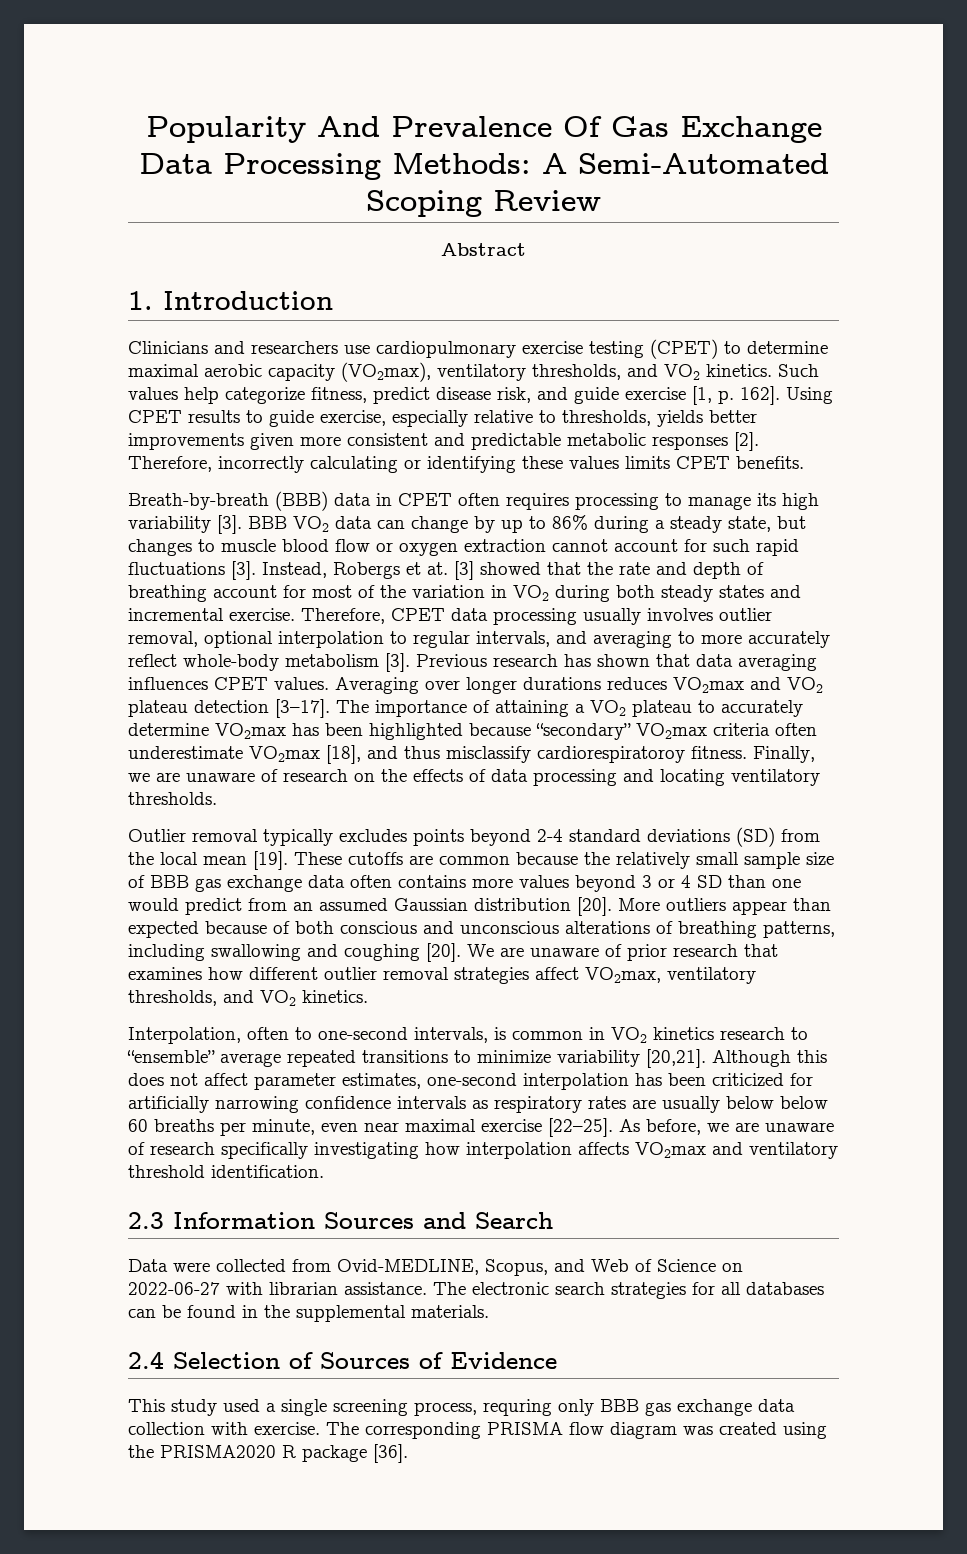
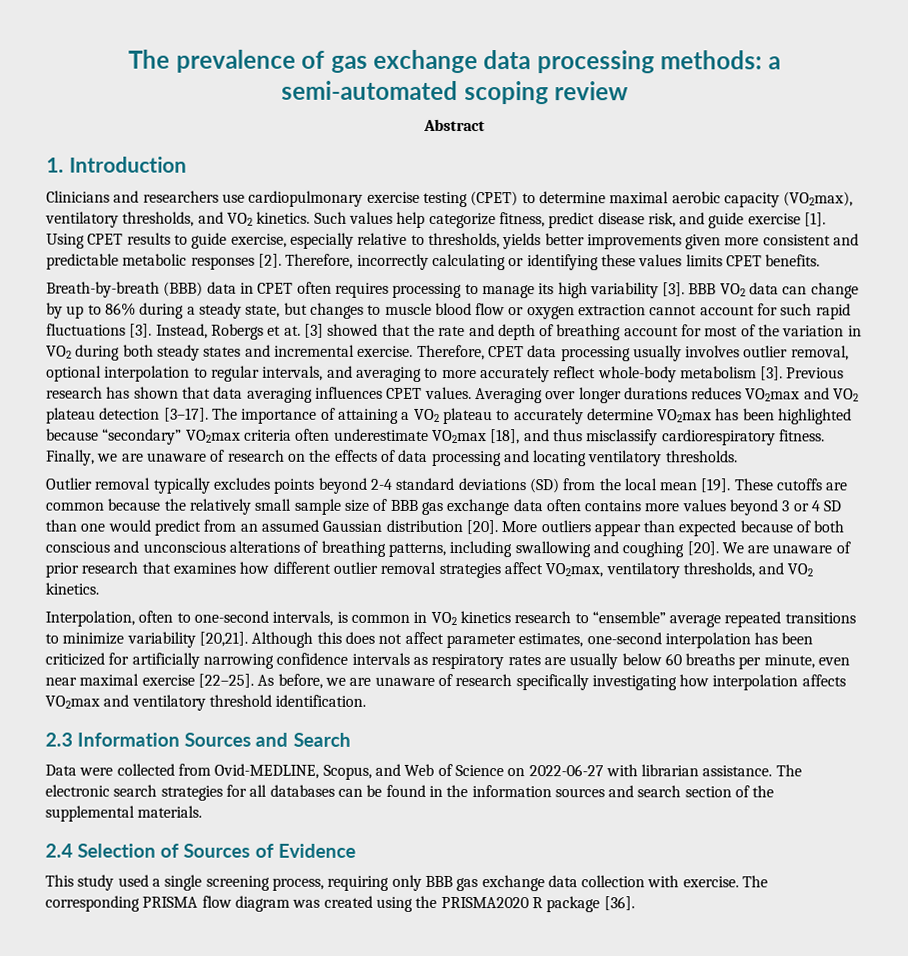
- Popularity And Prevalence Of Gas Exchange Data Processing Methods: A Semi-Automated Scoping Review
+ The prevalence of gas exchange data processing methods: a semi-automated scoping review
- Such values help categorize fitness, predict disease risk, and guide exercise [1, p. 162].
+ Such values help categorize fitness, predict disease risk, and guide exercise [1].
- The importance of attaining a VO2 plateau to accurately determine VO2max has been highlighted because “secondary” VO2max criteria often underestimate VO2max [18], and thus misclassify cardiorespiratoroy fitness.
+ The importance of attaining a VO2 plateau to accurately determine VO2max has been highlighted because “secondary” VO2max criteria often underestimate VO2max [18], and thus misclassify cardiorespiratory fitness.
- Although this does not affect parameter estimates, one-second interpolation has been criticized for artificially narrowing confidence intervals as respiratory rates are usually below below 60 breaths per minute, even near maximal exercise [22–25].
+ Although this does not affect parameter estimates, one-second interpolation has been criticized for artificially narrowing confidence intervals as respiratory rates are usually below 60 breaths per minute, even near maximal exercise [22–25].
- The electronic search strategies for all databases can be found in the supplemental materials.
+ The electronic search strategies for all databases can be found in the information sources and search section of the supplemental materials.
- This study used a single screening process, requring only BBB gas exchange data collection with exercise.
+ This study used a single screening process, requiring only BBB gas exchange data collection with exercise.

